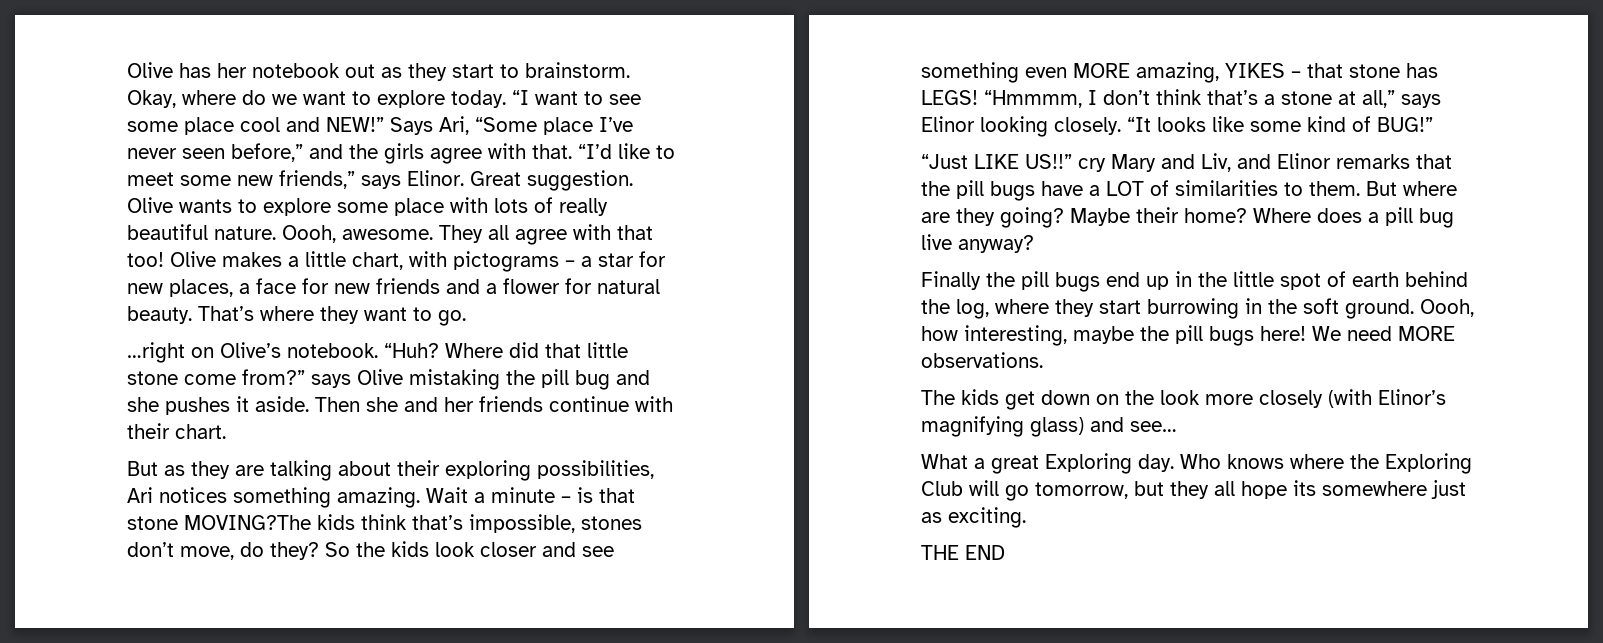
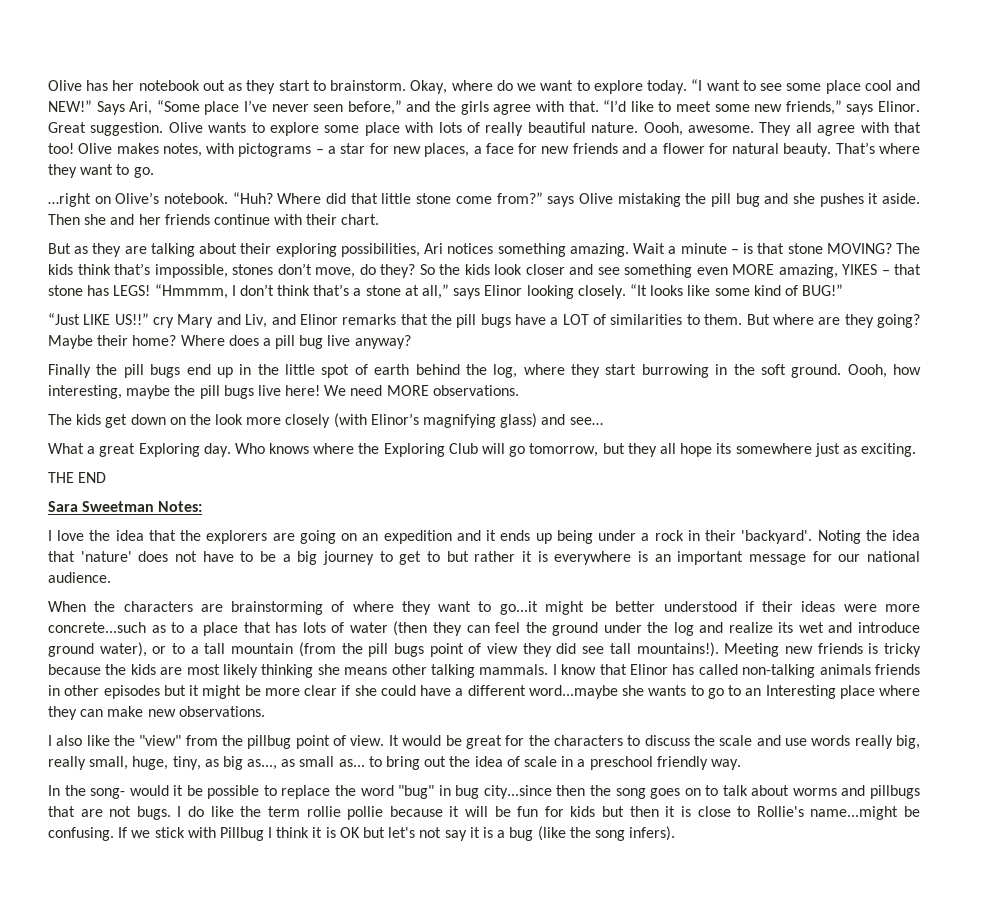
- Olive makes a little chart, with pictograms – a star for new places, a face for new friends and a flower for natural beauty.
+ Olive makes notes, with pictograms – a star for new places, a face for new friends and a flower for natural beauty.
- Wait a minute – is that stone MOVING?The kids think that’s impossible, stones don’t move, do they?
+ Wait a minute – is that stone MOVING? The kids think that’s impossible, stones don’t move, do they?
- Oooh, how interesting, maybe the pill bugs here!
+ Oooh, how interesting, maybe the pill bugs live here!
+ Sara Sweetman Notes:
+ I love the idea that the explorers are going on an expedition and it ends up being under a rock in their 'backyard'. Noting the idea that 'nature' does not have to be a big journey to get to but rather it is everywhere is an important message for our national audience.
+ When the characters are brainstorming of where they want to go...it might be better understood if their ideas were more concrete...such as to a place that has lots of water (then they can feel the ground under the log and realize its wet and introduce ground water), or to a tall mountain (from the pill bugs point of view they did see tall mountains!). Meeting new friends is tricky because the kids are most likely thinking she means other talking mammals. I know that Elinor has called non-talking animals friends in other episodes but it might be more clear if she could have a different word...maybe she wants to go to an Interesting place where they can make new observations.
+ I also like the "view" from the pillbug point of view. It would be great for the characters to discuss the scale and use words really big, really small, huge, tiny, as big as..., as small as... to bring out the idea of scale in a preschool friendly way.
+ In the song- would it be possible to replace the word "bug" in bug city...since then the song goes on to talk about worms and pillbugs that are not bugs. I do like the term rollie pollie because it will be fun for kids but then it is close to Rollie's name...might be confusing. If we stick with Pillbug I think it is OK but let's not say it is a bug (like the song infers).

